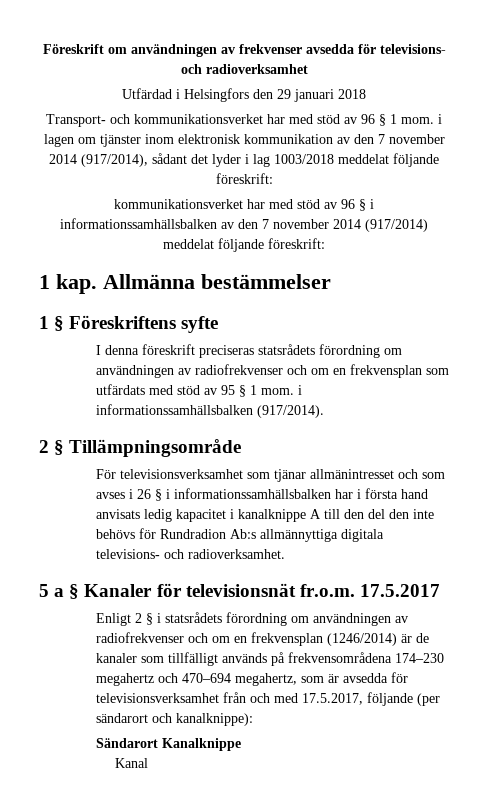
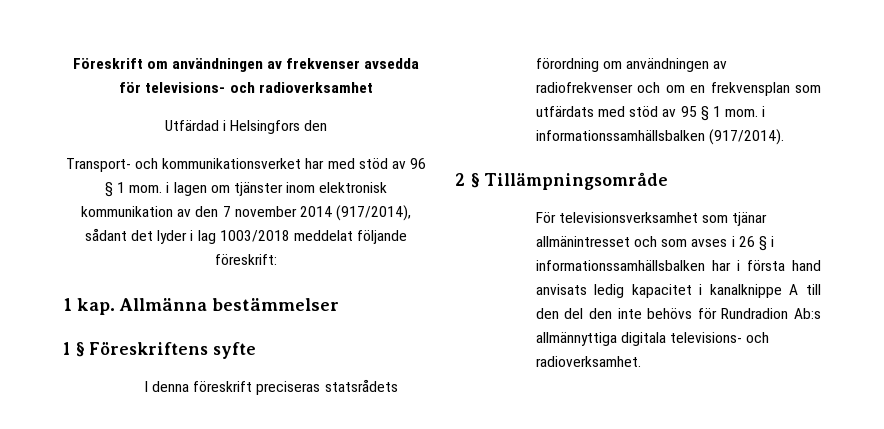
- Utfärdad i Helsingfors den 29 januari 2018
+ Utfärdad i Helsingfors den
- kommunikationsverket har med stöd av 96 § i informationssamhällsbalken av den 7 november 2014 (917/2014) meddelat följande föreskrift:
- 5 a § Kanaler för televisionsnät fr.o.m. 17.5.2017
- Enligt 2 § i statsrådets förordning om användningen av radiofrekvenser och om en frekvensplan (1246/2014) är de kanaler som tillfälligt används på frekvensområdena 174–230 megahertz och 470–694 megahertz, som är avsedda för televisionsverksamhet från och med 17.5.2017, följande (per sändarort och kanalknippe):
- Sändarort Kanalknippe
- Kanal

